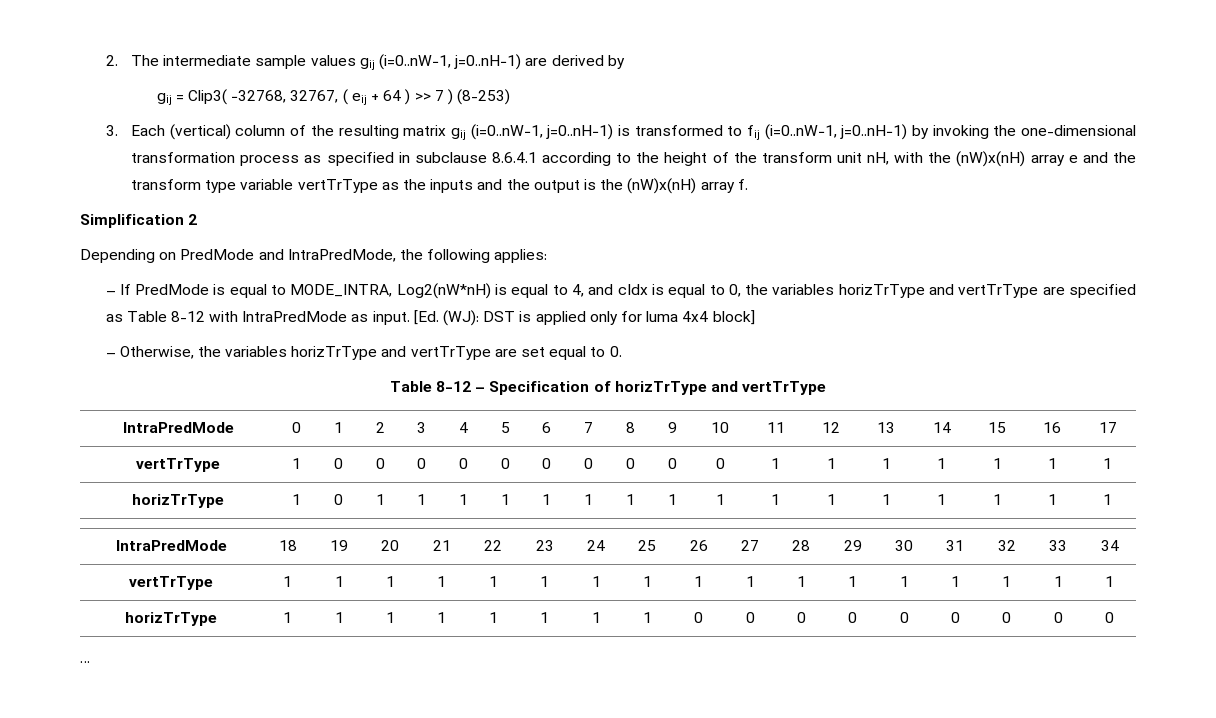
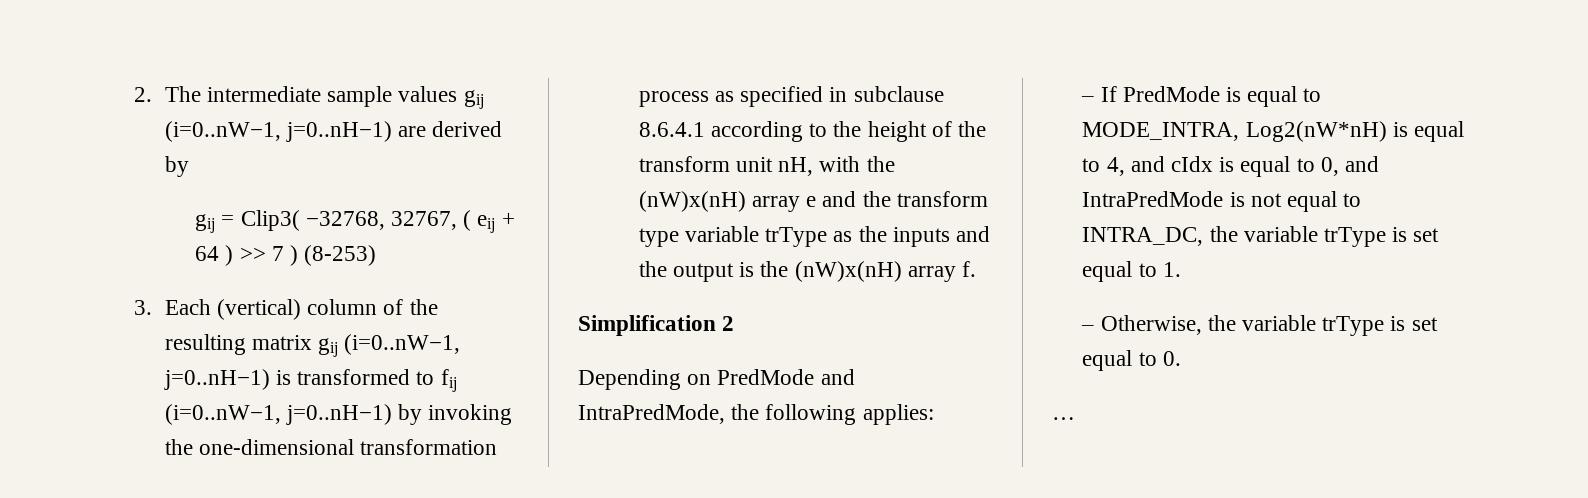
- 3. Each (vertical) column of the resulting matrix gij (i=0..nW−1, j=0..nH−1) is transformed to fij (i=0..nW−1, j=0..nH−1) by invoking the one-dimensional transformation process as specified in subclause 8.6.4.1 according to the height of the transform unit nH, with the (nW)x(nH) array e and the transform type variable vertTrType as the inputs and the output is the (nW)x(nH) array f.
+ 3. Each (vertical) column of the resulting matrix gij (i=0..nW−1, j=0..nH−1) is transformed to fij (i=0..nW−1, j=0..nH−1) by invoking the one-dimensional transformation process as specified in subclause 8.6.4.1 according to the height of the transform unit nH, with the (nW)x(nH) array e and the transform type variable trType as the inputs and the output is the (nW)x(nH) array f.
- – If PredMode is equal to MODE_INTRA, Log2(nW*nH) is equal to 4, and cIdx is equal to 0, the variables horizTrType and vertTrType are specified as Table 8-12 with IntraPredMode as input. [Ed. (WJ): DST is applied only for luma 4x4 block]
- – Otherwise, the variables horizTrType and vertTrType are set equal to 0.
- Table 8-12 – Specification of horizTrType and vertTrType
- IntraPredMode | 0 | 1 | 2 | 3 | 4 | 5 | 6 | 7 | 8 | 9 | 10 | 11 | 12 | 13 | 14 | 15 | 16 | 17
- vertTrType | 1 | 0 | 0 | 0 | 0 | 0 | 0 | 0 | 0 | 0 | 0 | 1 | 1 | 1 | 1 | 1 | 1 | 1
- horizTrType | 1 | 0 | 1 | 1 | 1 | 1 | 1 | 1 | 1 | 1 | 1 | 1 | 1 | 1 | 1 | 1 | 1 | 1
- IntraPredMode | 18 | 19 | 20 | 21 | 22 | 23 | 24 | 25 | 26 | 27 | 28 | 29 | 30 | 31 | 32 | 33 | 34
- vertTrType | 1 | 1 | 1 | 1 | 1 | 1 | 1 | 1 | 1 | 1 | 1 | 1 | 1 | 1 | 1 | 1 | 1
- horizTrType | 1 | 1 | 1 | 1 | 1 | 1 | 1 | 1 | 0 | 0 | 0 | 0 | 0 | 0 | 0 | 0 | 0
+ – If PredMode is equal to MODE_INTRA, Log2(nW*nH) is equal to 4, and cIdx is equal to 0, and IntraPredMode is not equal to INTRA_DC, the variable trType is set equal to 1.
+ – Otherwise, the variable trType is set equal to 0.

